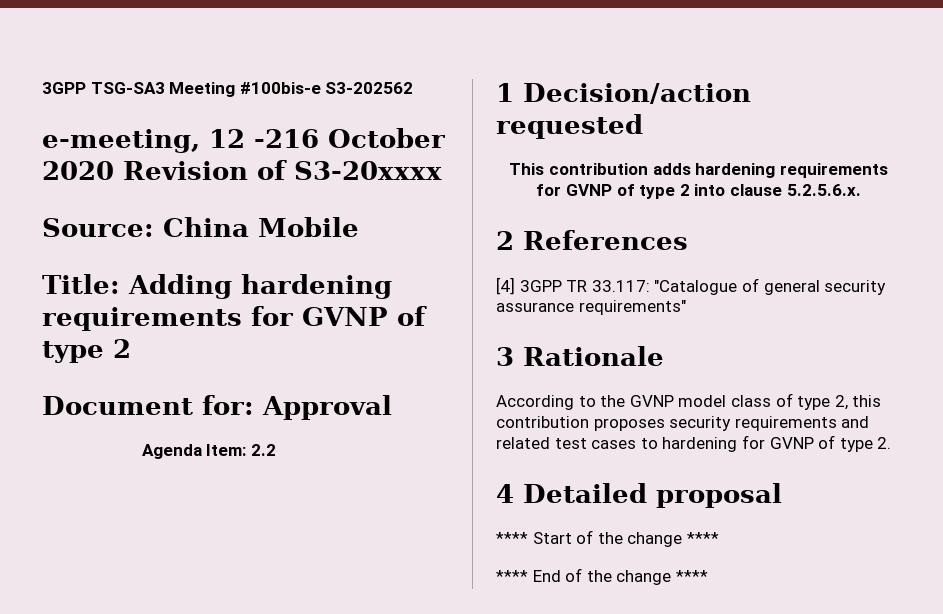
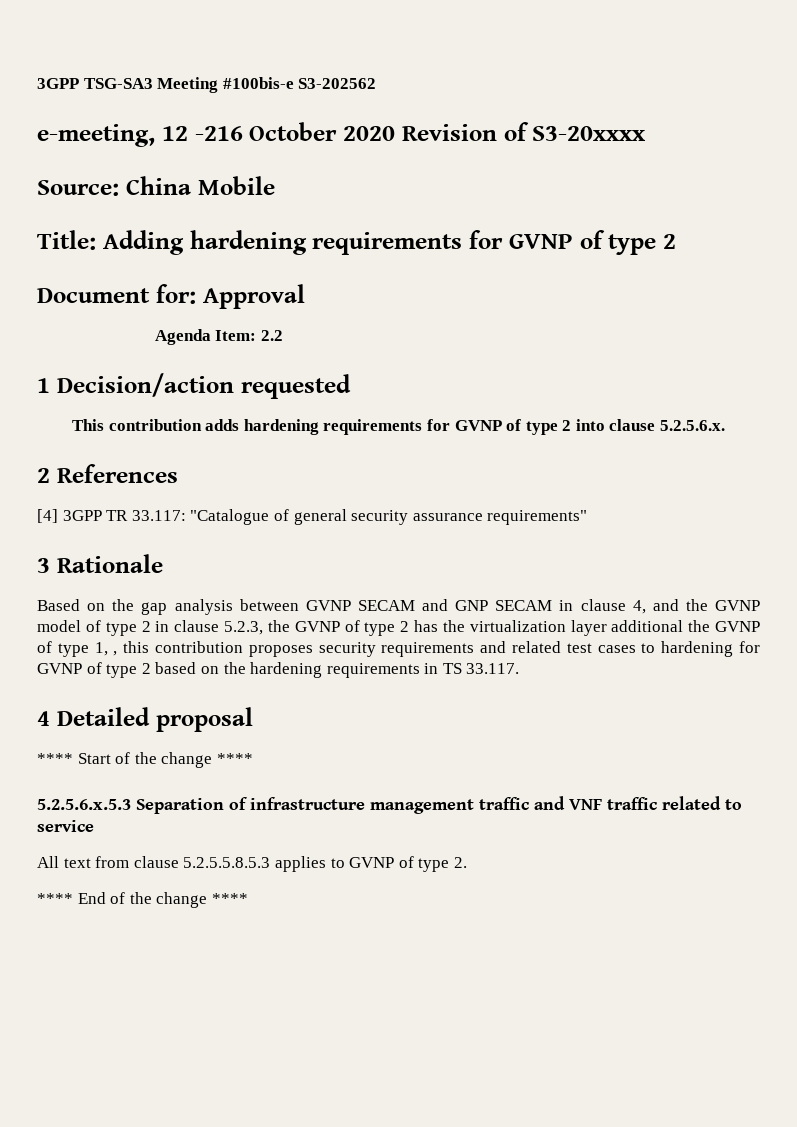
- According to the GVNP model class of type 2, this contribution proposes security requirements and related test cases to hardening for GVNP of type 2.
+ Based on the gap analysis between GVNP SECAM and GNP SECAM in clause 4, and the GVNP model of type 2 in clause 5.2.3, the GVNP of type 2 has the virtualization layer additional the GVNP of type 1, , this contribution proposes security requirements and related test cases to hardening for GVNP of type 2 based on the hardening requirements in TS 33.117.
+ 5.2.5.6.x.5.3 Separation of infrastructure management traffic and VNF traffic related to service
+ All text from clause 5.2.5.5.8.5.3 applies to GVNP of type 2.

